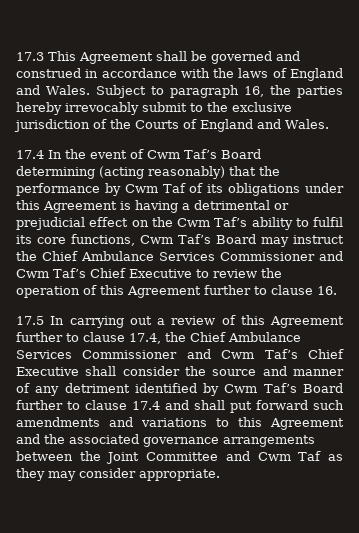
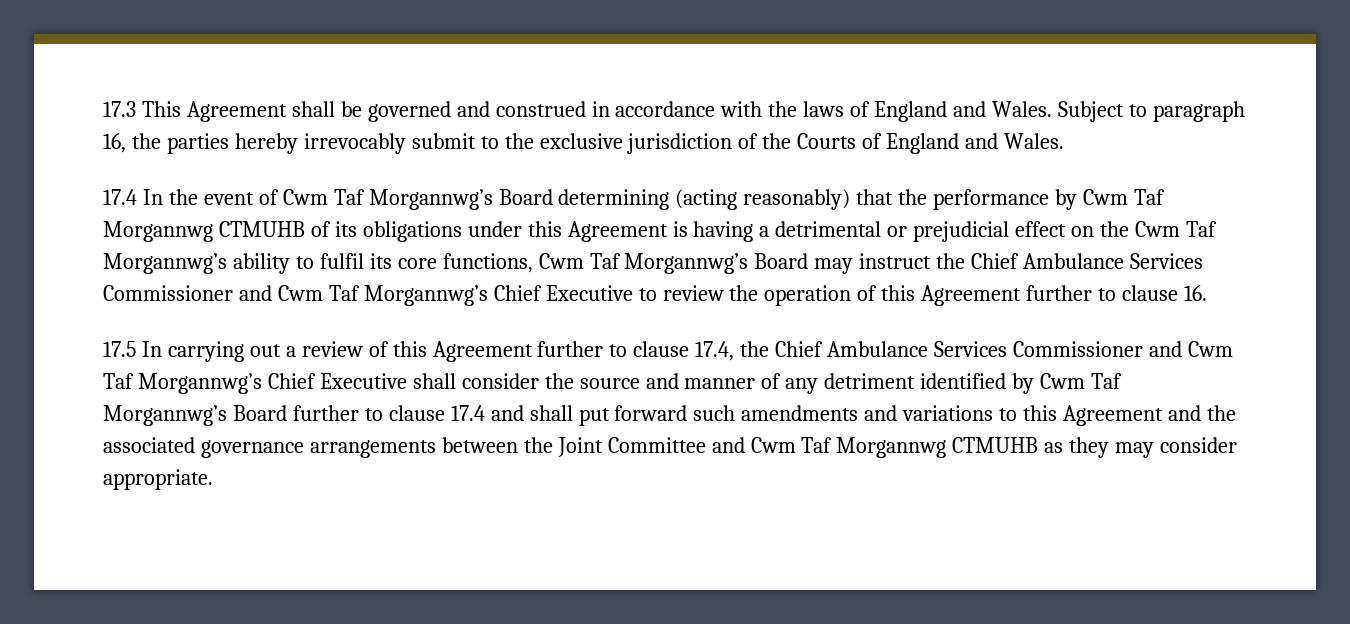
- 17.4 In the event of Cwm Taf’s Board determining (acting reasonably) that the performance by Cwm Taf of its obligations under this Agreement is having a detrimental or prejudicial effect on the Cwm Taf’s ability to fulfil its core functions, Cwm Taf’s Board may instruct the Chief Ambulance Services Commissioner and Cwm Taf’s Chief Executive to review the operation of this Agreement further to clause 16.
+ 17.4 In the event of Cwm Taf Morgannwg’s Board determining (acting reasonably) that the performance by Cwm Taf Morgannwg CTMUHB of its obligations under this Agreement is having a detrimental or prejudicial effect on the Cwm Taf Morgannwg’s ability to fulfil its core functions, Cwm Taf Morgannwg’s Board may instruct the Chief Ambulance Services Commissioner and Cwm Taf Morgannwg’s Chief Executive to review the operation of this Agreement further to clause 16.
- 17.5 In carrying out a review of this Agreement further to clause 17.4, the Chief Ambulance Services Commissioner and Cwm Taf’s Chief Executive shall consider the source and manner of any detriment identified by Cwm Taf’s Board further to clause 17.4 and shall put forward such amendments and variations to this Agreement and the associated governance arrangements between the Joint Committee and Cwm Taf as they may consider appropriate.
+ 17.5 In carrying out a review of this Agreement further to clause 17.4, the Chief Ambulance Services Commissioner and Cwm Taf Morgannwg’s Chief Executive shall consider the source and manner of any detriment identified by Cwm Taf Morgannwg’s Board further to clause 17.4 and shall put forward such amendments and variations to this Agreement and the associated governance arrangements between the Joint Committee and Cwm Taf Morgannwg CTMUHB as they may consider appropriate.

